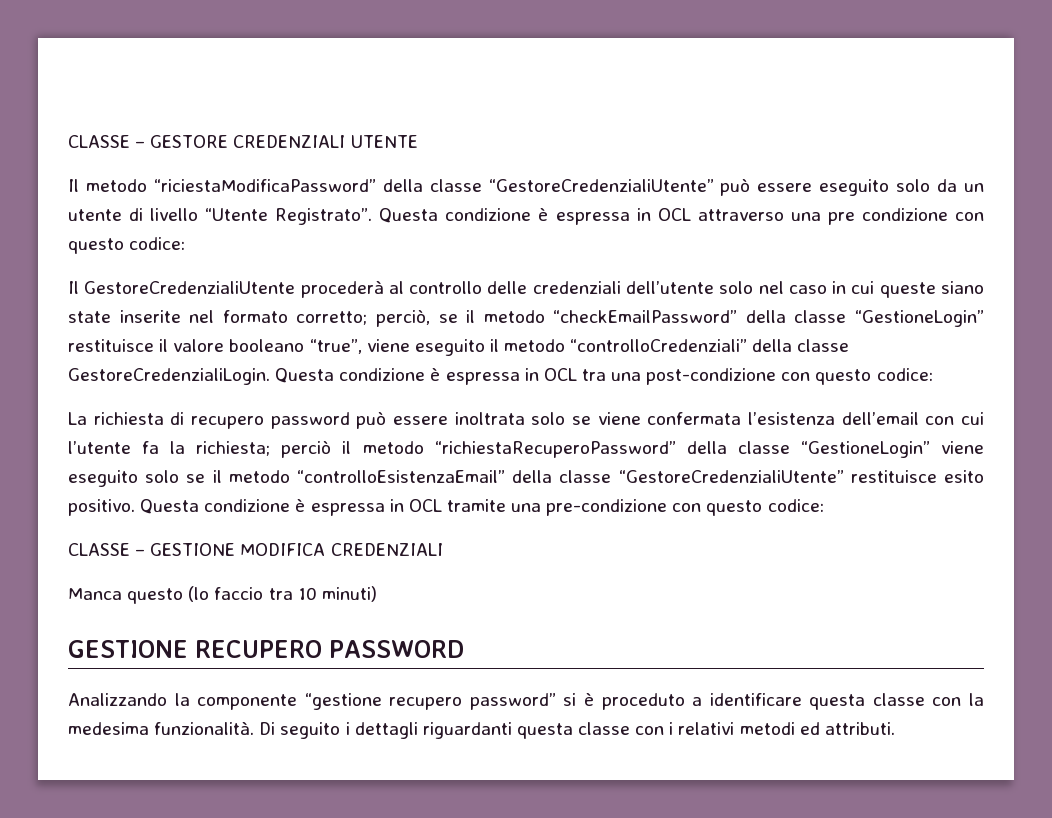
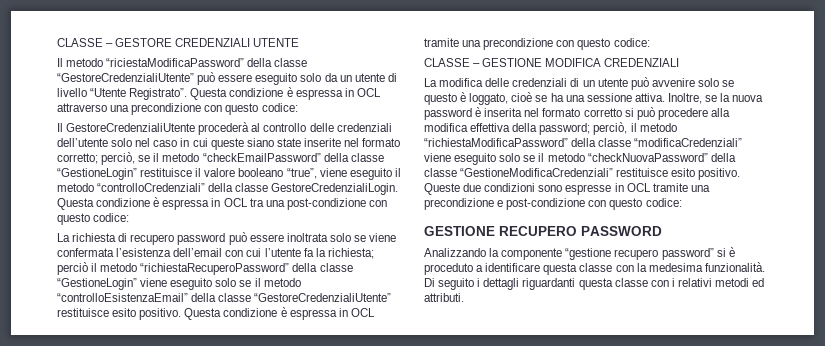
- Questa condizione è espressa in OCL attraverso una pre condizione con questo codice:
+ Questa condizione è espressa in OCL attraverso una precondizione con questo codice:
- Questa condizione è espressa in OCL tramite una pre-condizione con questo codice:
+ Questa condizione è espressa in OCL tramite una precondizione con questo codice:
- Manca questo (lo faccio tra 10 minuti)
+ La modifica delle credenziali di un utente può avvenire solo se questo è loggato, cioè se ha una sessione attiva. Inoltre, se la nuova password è inserita nel formato corretto si può procedere alla modifica effettiva della password; perciò, il metodo “richiestaModificaPassword” della classe “modificaCredenziali” viene eseguito solo se il metodo “checkNuovaPassword” della classe “GestioneModificaCredenziali” restituisce esito positivo. Queste due condizioni sono espresse in OCL tramite una precondizione e post-condizione con questo codice:

